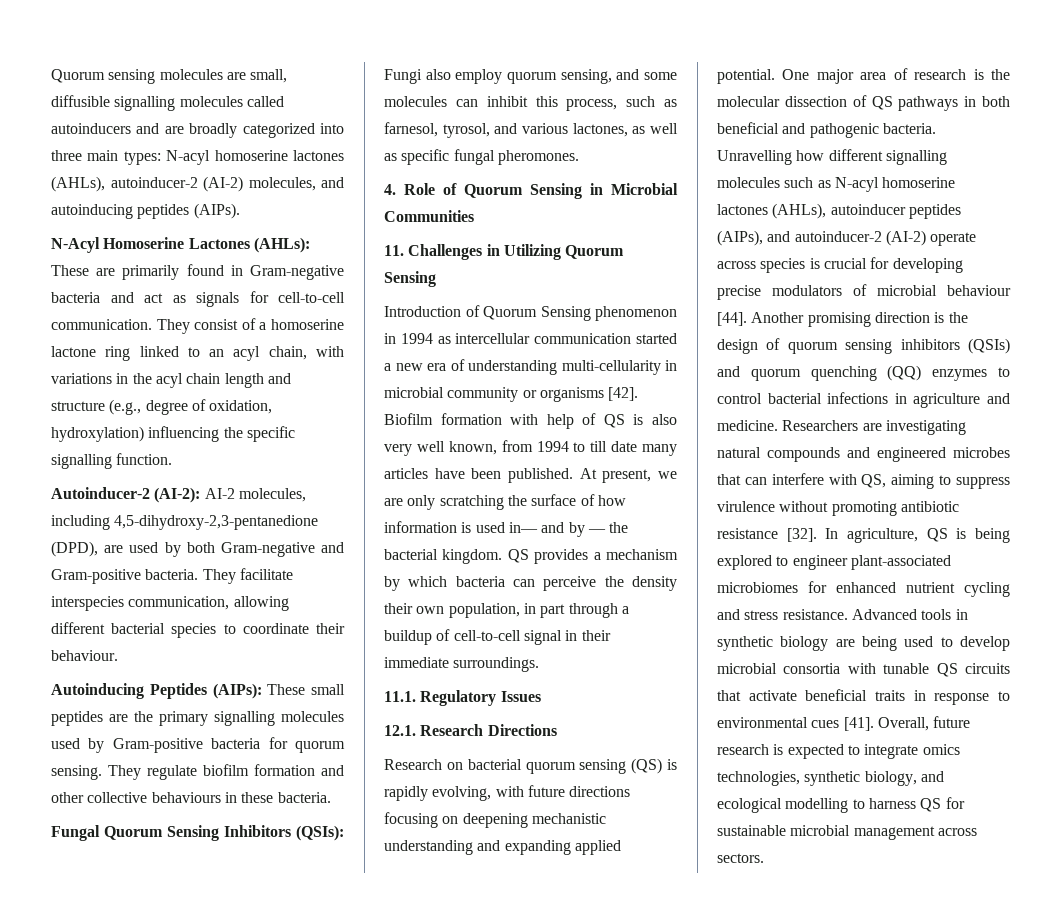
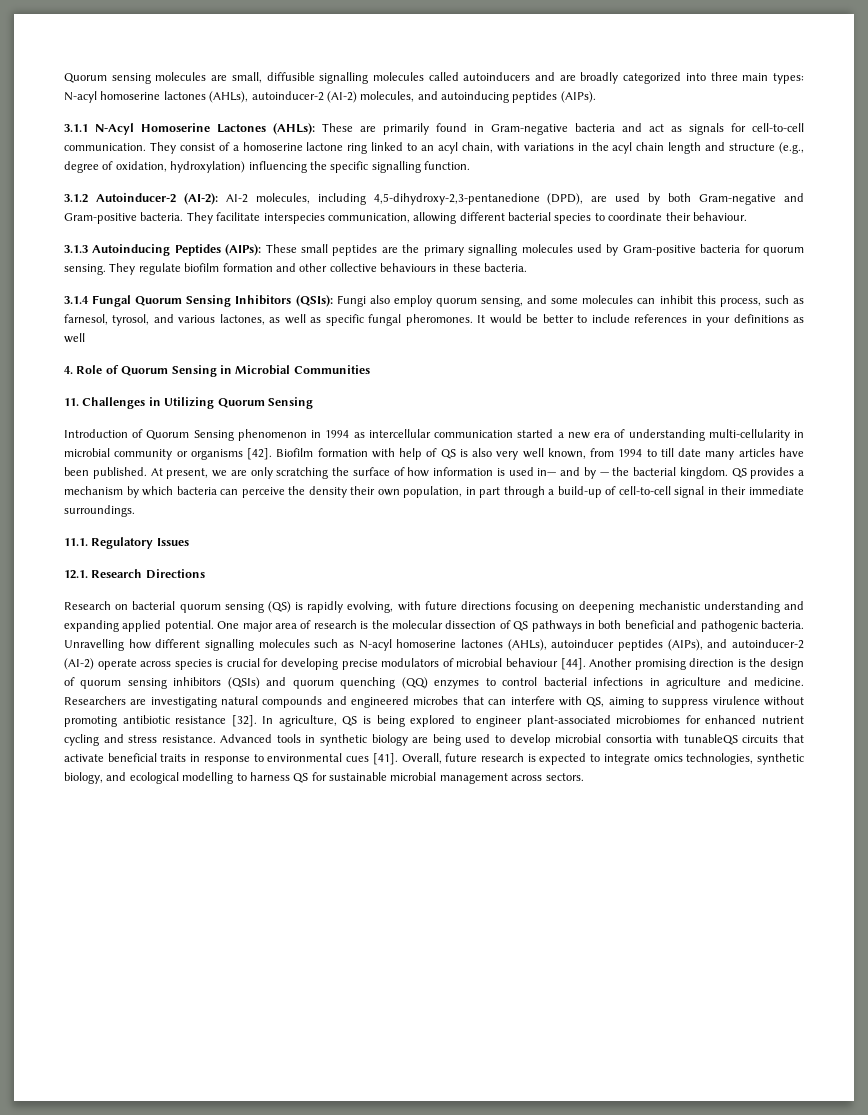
- N-Acyl Homoserine Lactones (AHLs): These are primarily found in Gram-negative bacteria and act as signals for cell-to-cell communication.
+ 3.1.1 N-Acyl Homoserine Lactones (AHLs): These are primarily found in Gram-negative bacteria and act as signals for cell-to-cell communication.
- Autoinducer-2 (AI-2): AI-2 molecules, including 4,5-dihydroxy-2,3-pentanedione (DPD), are used by both Gram-negative and Gram-positive bacteria.
+ 3.1.2 Autoinducer-2 (AI-2): AI-2 molecules, including 4,5-dihydroxy-2,3-pentanedione (DPD), are used by both Gram-negative and Gram-positive bacteria.
- Autoinducing Peptides (AIPs): These small peptides are the primary signalling molecules used by Gram-positive bacteria for quorum sensing.
+ 3.1.3 Autoinducing Peptides (AIPs): These small peptides are the primary signalling molecules used by Gram-positive bacteria for quorum sensing.
- Fungal Quorum Sensing Inhibitors (QSIs): Fungi also employ quorum sensing, and some molecules can inhibit this process, such as farnesol, tyrosol, and various lactones, as well as specific fungal pheromones.
+ 3.1.4 Fungal Quorum Sensing Inhibitors (QSIs): Fungi also employ quorum sensing, and some molecules can inhibit this process, such as farnesol, tyrosol, and various lactones, as well as specific fungal pheromones. It would be better to include references in your definitions as well
- QS provides a mechanism by which bacteria can perceive the density their own population, in part through a buildup of cell-to-cell signal in their immediate surroundings.
+ QS provides a mechanism by which bacteria can perceive the density their own population, in part through a build-up of cell-to-cell signal in their immediate surroundings.
- Advanced tools in synthetic biology are being used to develop microbial consortia with tunable QS circuits that activate beneficial traits in response to environmental cues [41].
+ Advanced tools in synthetic biology are being used to develop microbial consortia with tunableQS circuits that activate beneficial traits in response to environmental cues [41].

